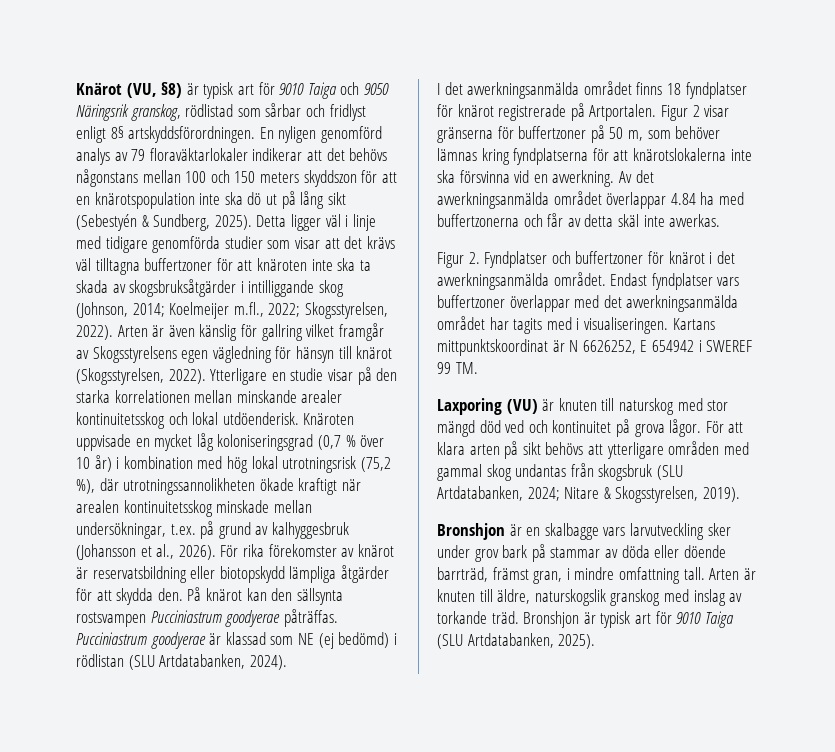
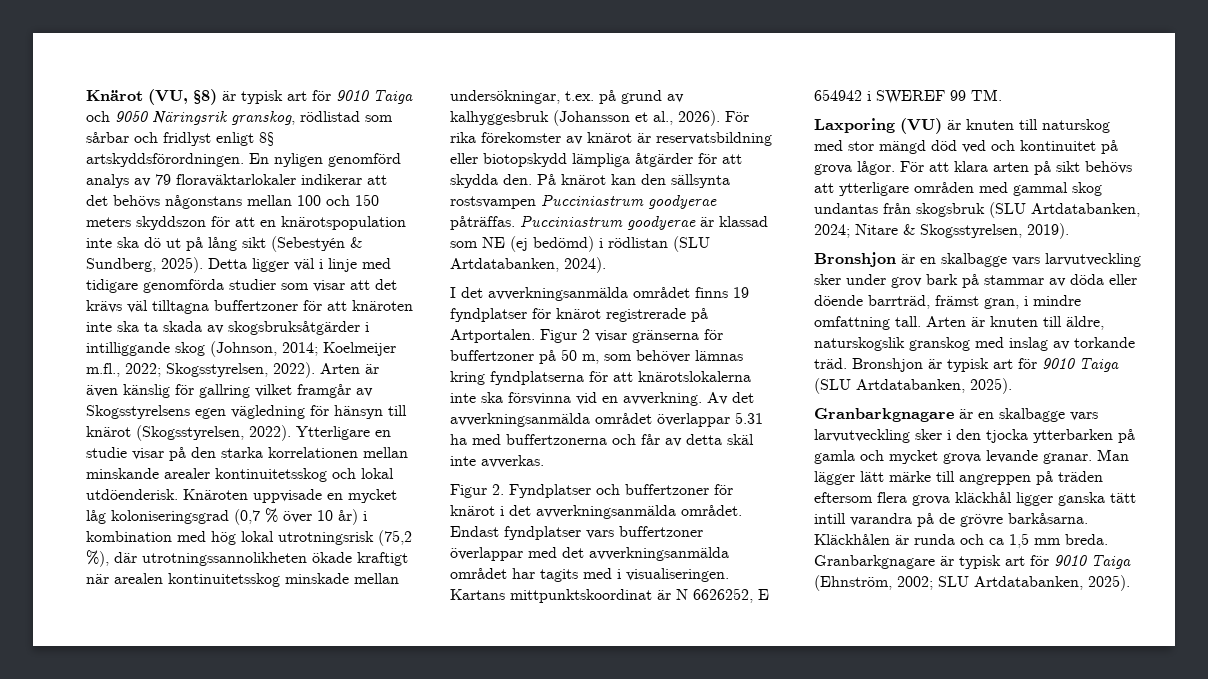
- I det avverkningsanmälda området finns 18 fyndplatser för knärot registrerade på Artportalen.
+ I det avverkningsanmälda området finns 19 fyndplatser för knärot registrerade på Artportalen.
- Av det avverkningsanmälda området överlappar 4.84 ha med buffertzonerna och får av detta skäl inte avverkas.
+ Av det avverkningsanmälda området överlappar 5.31 ha med buffertzonerna och får av detta skäl inte avverkas.
+ Granbarkgnagare är en skalbagge vars larvutveckling sker i den tjocka ytterbarken på gamla och mycket grova levande granar. Man lägger lätt märke till angreppen på träden eftersom flera grova kläckhål ligger ganska tätt intill varandra på de grövre barkåsarna. Kläckhålen är runda och ca 1,5 mm breda. Granbarkgnagare är typisk art för 9010 Taiga (Ehnström, 2002; SLU Artdatabanken, 2025).

